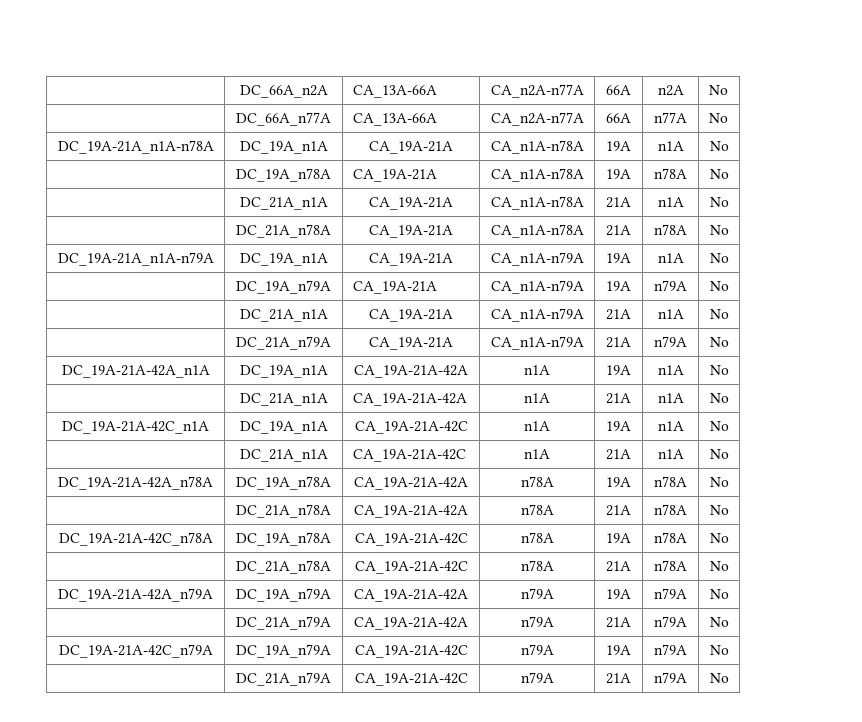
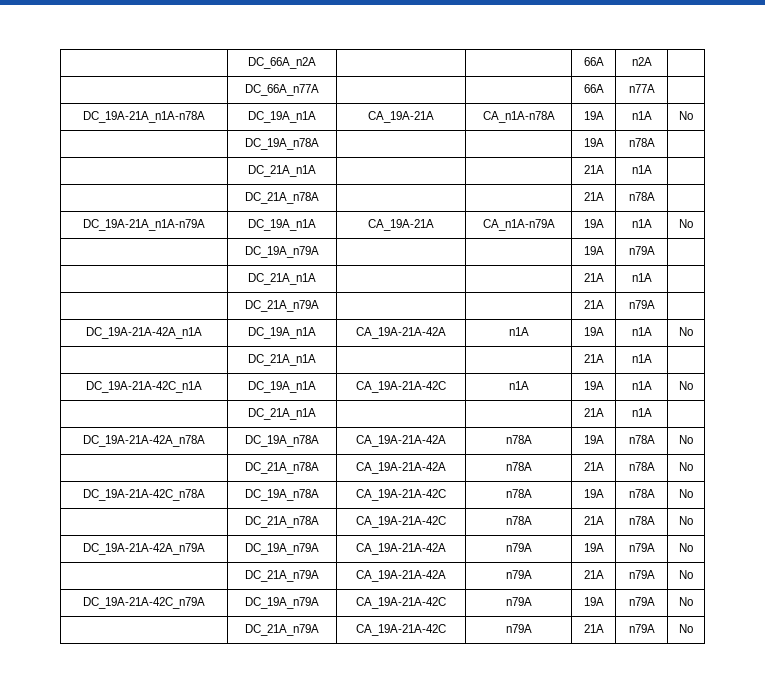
- | DC_66A_n2A | CA_13A-66A | CA_n2A-n77A | 66A | n2A | No
+ | DC_66A_n2A | | | 66A | n2A |
- | DC_66A_n77A | CA_13A-66A | CA_n2A-n77A | 66A | n77A | No
+ | DC_66A_n77A | | | 66A | n77A |
- | DC_19A_n78A | CA_19A-21A | CA_n1A-n78A | 19A | n78A | No
- | DC_21A_n1A | CA_19A-21A | CA_n1A-n78A | 21A | n1A | No
- | DC_21A_n78A | CA_19A-21A | CA_n1A-n78A | 21A | n78A | No
+ | DC_19A_n78A | | | 19A | n78A |
+ | DC_21A_n1A | | | 21A | n1A |
+ | DC_21A_n78A | | | 21A | n78A |
- | DC_19A_n79A | CA_19A-21A | CA_n1A-n79A | 19A | n79A | No
- | DC_21A_n1A | CA_19A-21A | CA_n1A-n79A | 21A | n1A | No
- | DC_21A_n79A | CA_19A-21A | CA_n1A-n79A | 21A | n79A | No
+ | DC_19A_n79A | | | 19A | n79A |
+ | DC_21A_n1A | | | 21A | n1A |
+ | DC_21A_n79A | | | 21A | n79A |
  DC_19A-21A-42A_n1A | DC_19A_n1A | CA_19A-21A-42A | n1A | 19A | n1A | No
- | DC_21A_n1A | CA_19A-21A-42A | n1A | 21A | n1A | No
+ | DC_21A_n1A | | | 21A | n1A |
  DC_19A-21A-42C_n1A | DC_19A_n1A | CA_19A-21A-42C | n1A | 19A | n1A | No
- | DC_21A_n1A | CA_19A-21A-42C | n1A | 21A | n1A | No
+ | DC_21A_n1A | | | 21A | n1A |

